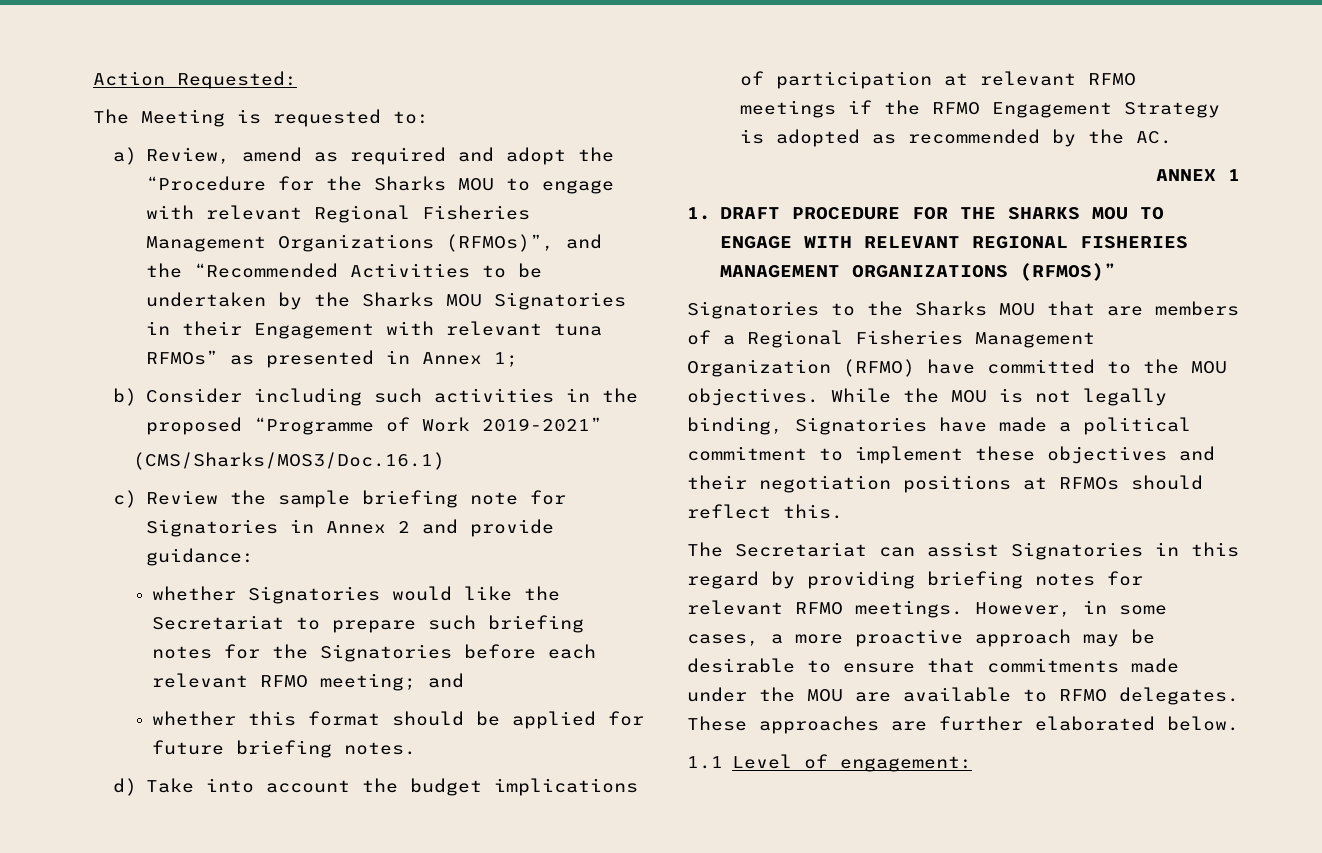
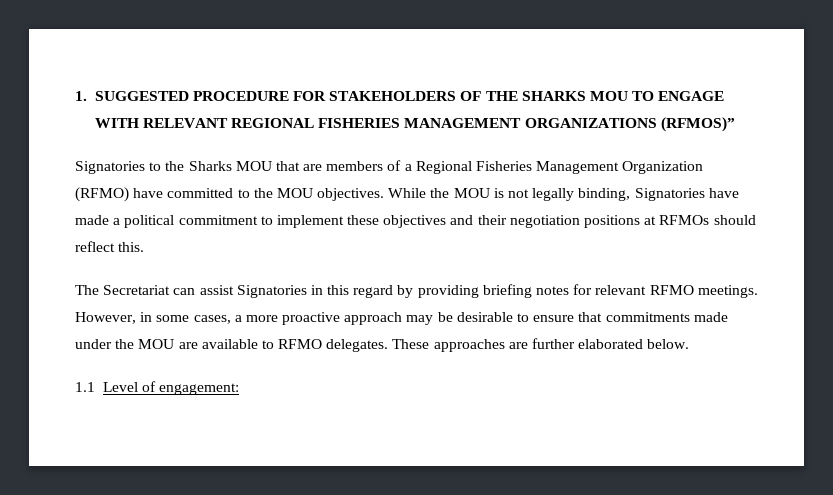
- Action Requested:
- The Meeting is requested to:
- a) Review, amend as required and adopt the “Procedure for the Sharks MOU to engage with relevant Regional Fisheries Management Organizations (RFMOs)”, and the “Recommended Activities to be undertaken by the Sharks MOU Signatories in their Engagement with relevant tuna RFMOs” as presented in Annex 1;
- b) Consider including such activities in the proposed “Programme of Work 2019-2021”
- (CMS/Sharks/MOS3/Doc.16.1)
- c) Review the sample briefing note for Signatories in Annex 2 and provide guidance:
- whether Signatories would like the Secretariat to prepare such briefing notes for the Signatories before each relevant RFMO meeting; and
- whether this format should be applied for future briefing notes.
- d) Take into account the budget implications of participation at relevant RFMO meetings if the RFMO Engagement Strategy is adopted as recommended by the AC.
- ANNEX 1
- 1. DRAFT PROCEDURE FOR THE SHARKS MOU TO ENGAGE WITH RELEVANT REGIONAL FISHERIES MANAGEMENT ORGANIZATIONS (RFMOS)”
+ 1. SUGGESTED PROCEDURE FOR STAKEHOLDERS OF THE SHARKS MOU TO ENGAGE WITH RELEVANT REGIONAL FISHERIES MANAGEMENT ORGANIZATIONS (RFMOS)”

